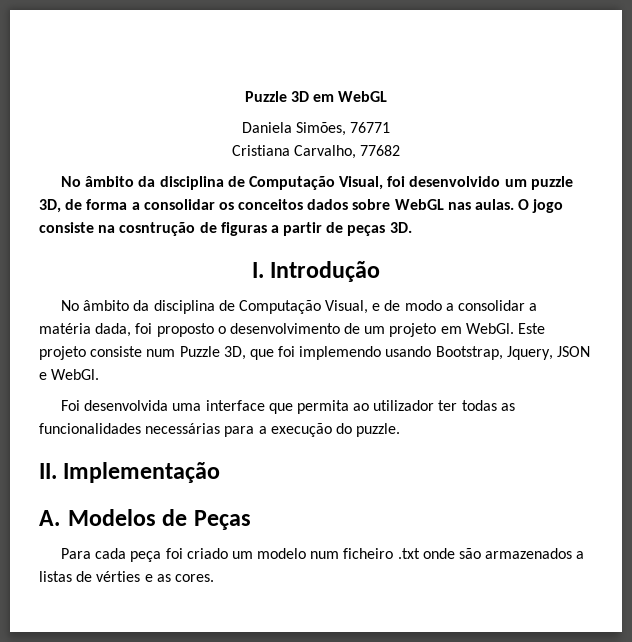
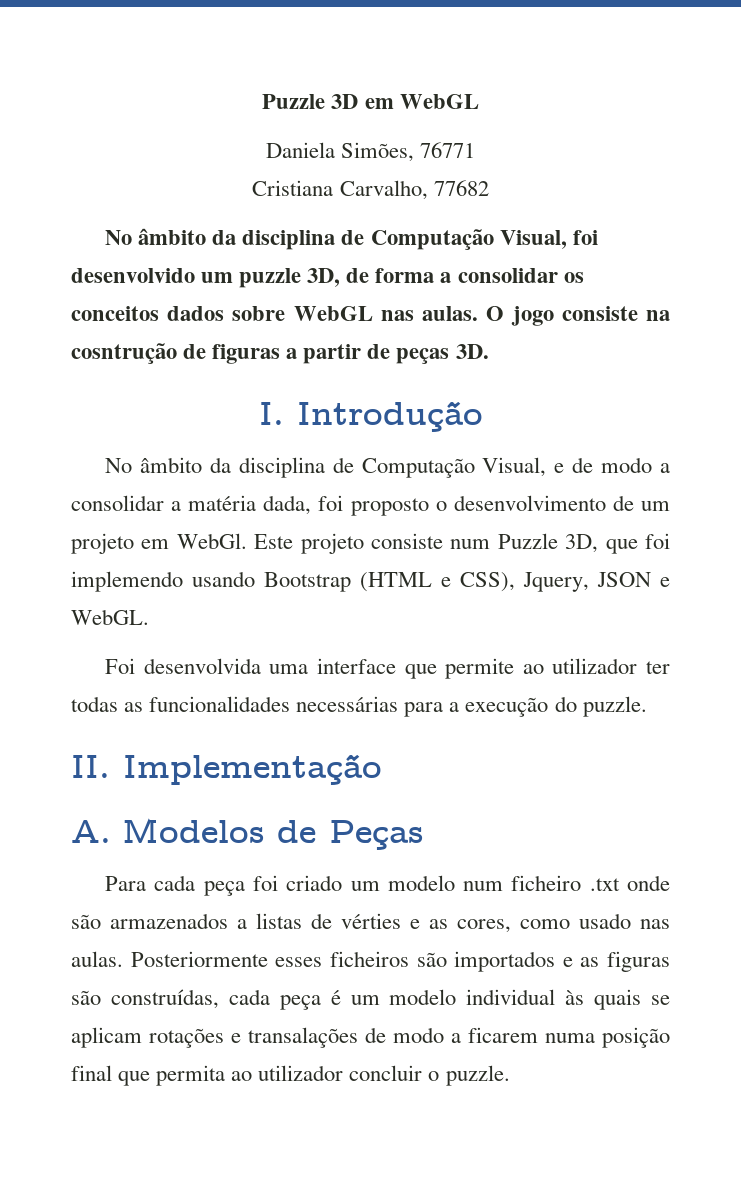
- Este projeto consiste num Puzzle 3D, que foi implemendo usando Bootstrap, Jquery, JSON e WebGl.
+ Este projeto consiste num Puzzle 3D, que foi implemendo usando Bootstrap (HTML e CSS), Jquery, JSON e WebGL.
- Foi desenvolvida uma interface que permita ao utilizador ter todas as funcionalidades necessárias para a execução do puzzle.
+ Foi desenvolvida uma interface que permite ao utilizador ter todas as funcionalidades necessárias para a execução do puzzle.
- Para cada peça foi criado um modelo num ficheiro .txt onde são armazenados a listas de vérties e as cores.
+ Para cada peça foi criado um modelo num ficheiro .txt onde são armazenados a listas de vérties e as cores, como usado nas aulas. Posteriormente esses ficheiros são importados e as figuras são construídas, cada peça é um modelo individual às quais se aplicam rotações e transalações de modo a ficarem numa posição final que permita ao utilizador concluir o puzzle.

